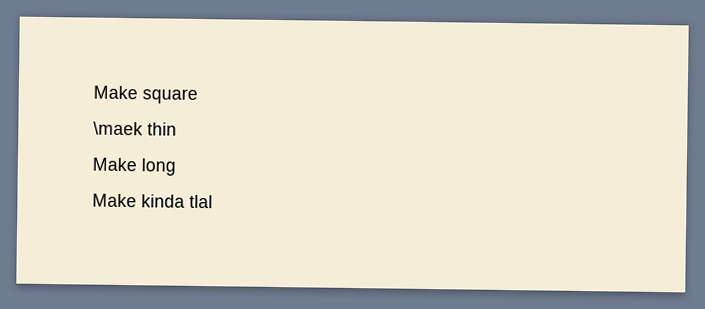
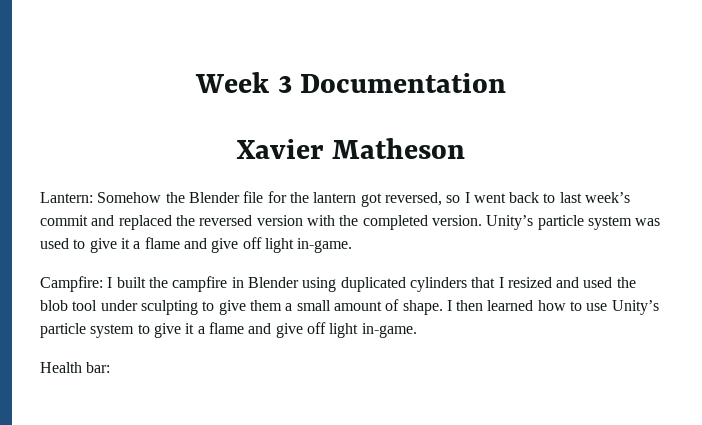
- Make square
- \maek thin
- Make long
- Make kinda tlal
+ Week 3 Documentation
+ Xavier Matheson
+ Lantern: Somehow the Blender file for the lantern got reversed, so I went back to last week’s commit and replaced the reversed version with the completed version. Unity’s particle system was used to give it a flame and give off light in-game.
+ Campfire: I built the campfire in Blender using duplicated cylinders that I resized and used the blob tool under sculpting to give them a small amount of shape. I then learned how to use Unity’s particle system to give it a flame and give off light in-game.
+ Health bar:

